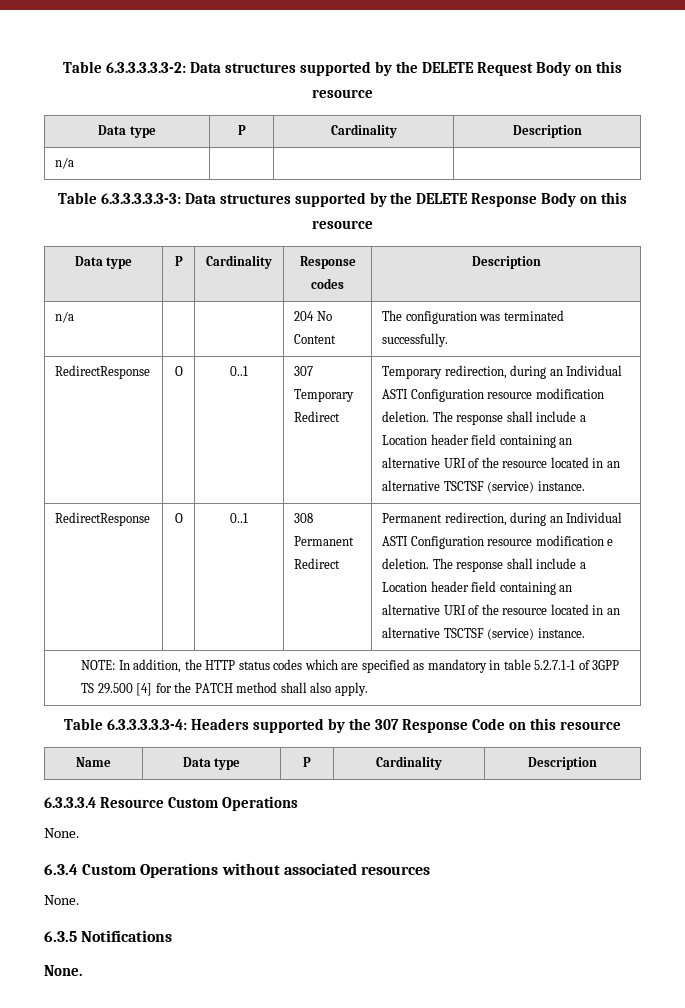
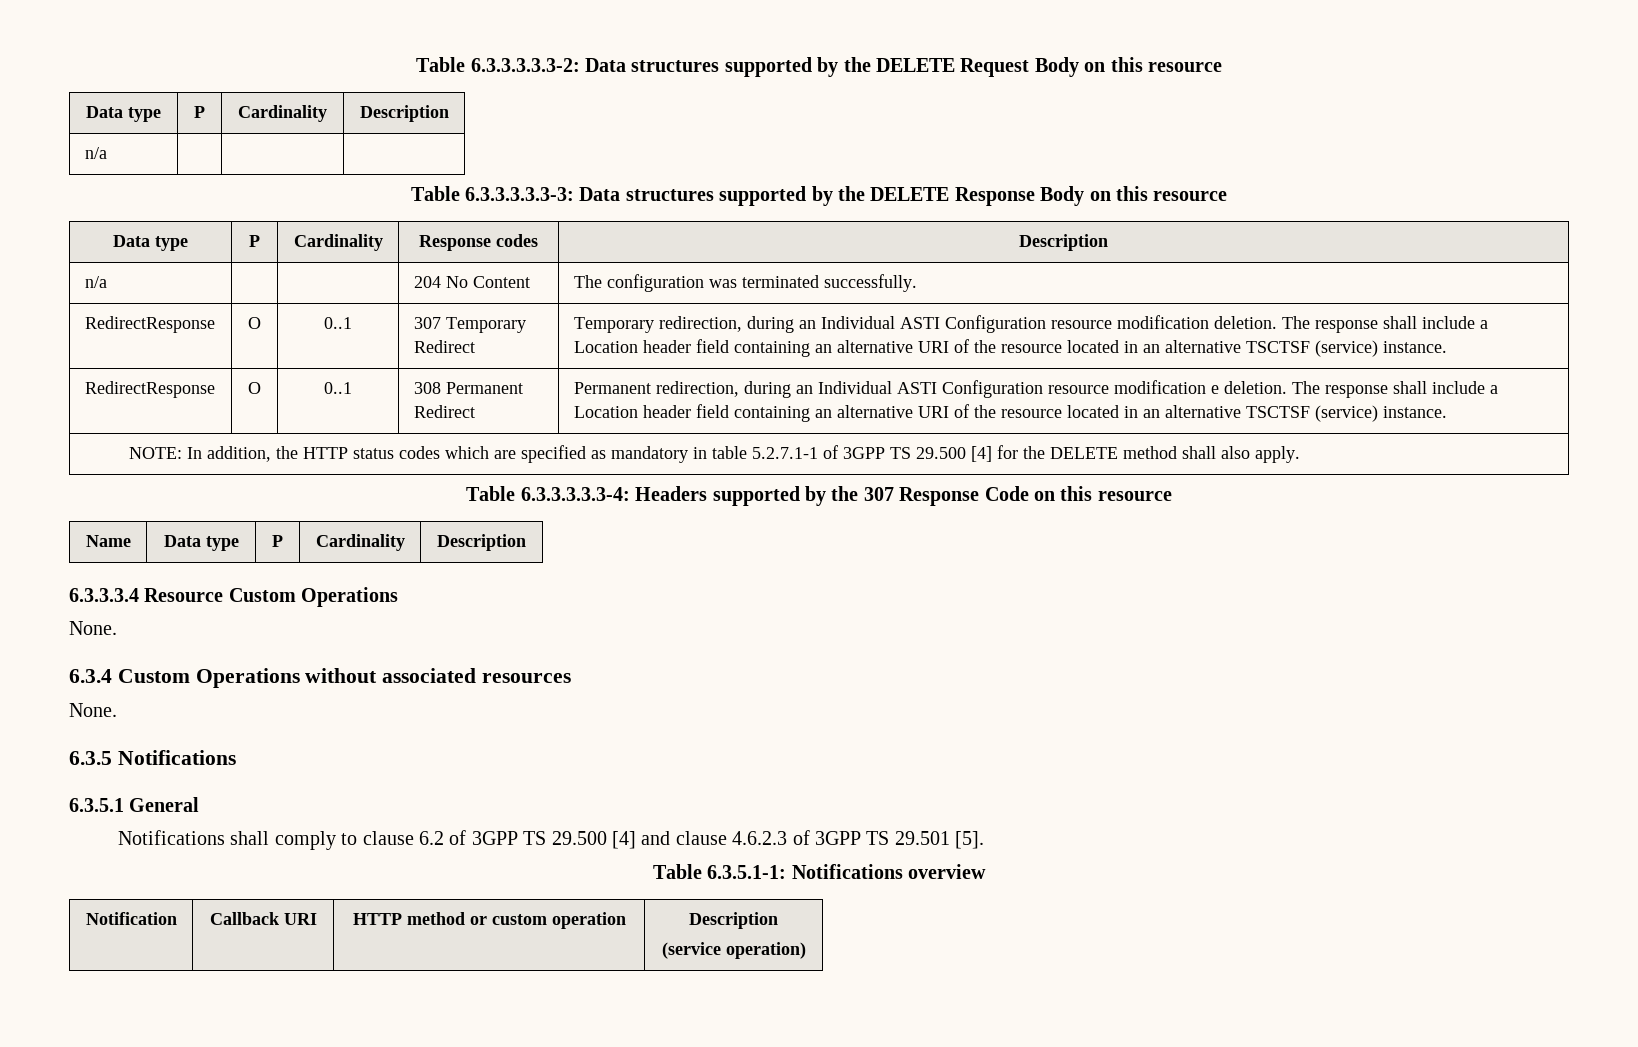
- NOTE: In addition, the HTTP status codes which are specified as mandatory in table 5.2.7.1-1 of 3GPP TS 29.500 [4] for the PATCH method shall also apply.
+ NOTE: In addition, the HTTP status codes which are specified as mandatory in table 5.2.7.1-1 of 3GPP TS 29.500 [4] for the DELETE method shall also apply.
  6.3.5 Notifications
- None.
+ 6.3.5.1 General
+ Notifications shall comply to clause 6.2 of 3GPP TS 29.500 [4] and clause 4.6.2.3 of 3GPP TS 29.501 [5].
+ Table 6.3.5.1-1: Notifications overview
+ Notification | Callback URI | HTTP method or custom operation | Description
+ (service operation)

